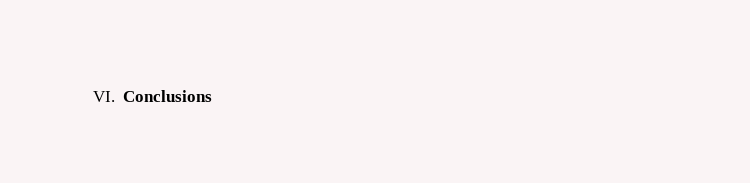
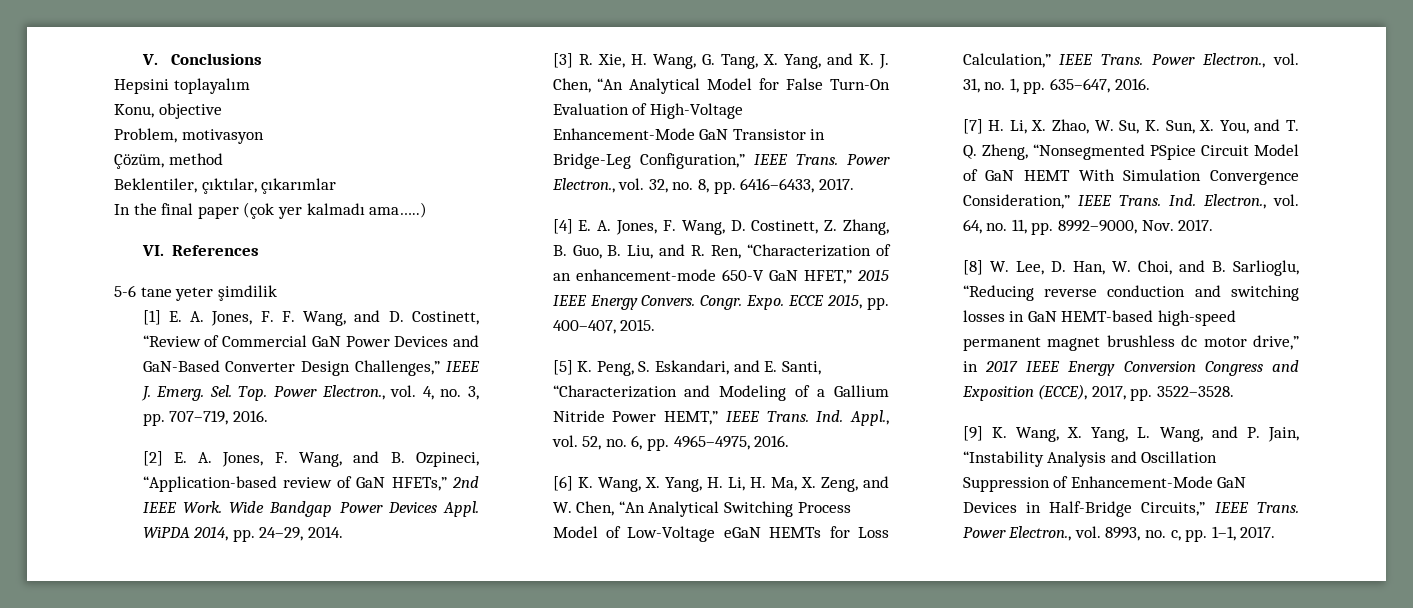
- VI. Conclusions
+ V. Conclusions
+ Hepsini toplayalım
+ Konu, objective
+ Problem, motivasyon
+ Çözüm, method
+ Beklentiler, çıktılar, çıkarımlar
+ In the final paper (çok yer kalmadı ama…..)
+ VI. References
+ 5-6 tane yeter şimdilik
+ [1] E. A. Jones, F. F. Wang, and D. Costinett, “Review of Commercial GaN Power Devices and GaN-Based Converter Design Challenges,” IEEE J. Emerg. Sel. Top. Power Electron., vol. 4, no. 3, pp. 707–719, 2016.
+ [2] E. A. Jones, F. Wang, and B. Ozpineci, “Application-based review of GaN HFETs,” 2nd IEEE Work. Wide Bandgap Power Devices Appl. WiPDA 2014, pp. 24–29, 2014.
+ [3] R. Xie, H. Wang, G. Tang, X. Yang, and K. J. Chen, “An Analytical Model for False Turn-On Evaluation of High-Voltage Enhancement-Mode GaN Transistor in Bridge-Leg Configuration,” IEEE Trans. Power Electron., vol. 32, no. 8, pp. 6416–6433, 2017.
+ [4] E. A. Jones, F. Wang, D. Costinett, Z. Zhang, B. Guo, B. Liu, and R. Ren, “Characterization of an enhancement-mode 650-V GaN HFET,” 2015 IEEE Energy Convers. Congr. Expo. ECCE 2015, pp. 400–407, 2015.
+ [5] K. Peng, S. Eskandari, and E. Santi, “Characterization and Modeling of a Gallium Nitride Power HEMT,” IEEE Trans. Ind. Appl., vol. 52, no. 6, pp. 4965–4975, 2016.
+ [6] K. Wang, X. Yang, H. Li, H. Ma, X. Zeng, and W. Chen, “An Analytical Switching Process Model of Low-Voltage eGaN HEMTs for Loss Calculation,” IEEE Trans. Power Electron., vol. 31, no. 1, pp. 635–647, 2016.
+ [7] H. Li, X. Zhao, W. Su, K. Sun, X. You, and T. Q. Zheng, “Nonsegmented PSpice Circuit Model of GaN HEMT With Simulation Convergence Consideration,” IEEE Trans. Ind. Electron., vol. 64, no. 11, pp. 8992–9000, Nov. 2017.
+ [8] W. Lee, D. Han, W. Choi, and B. Sarlioglu, “Reducing reverse conduction and switching losses in GaN HEMT-based high-speed permanent magnet brushless dc motor drive,” in 2017 IEEE Energy Conversion Congress and Exposition (ECCE), 2017, pp. 3522–3528.
+ [9] K. Wang, X. Yang, L. Wang, and P. Jain, “Instability Analysis and Oscillation Suppression of Enhancement-Mode GaN Devices in Half-Bridge Circuits,” IEEE Trans. Power Electron., vol. 8993, no. c, pp. 1–1, 2017.

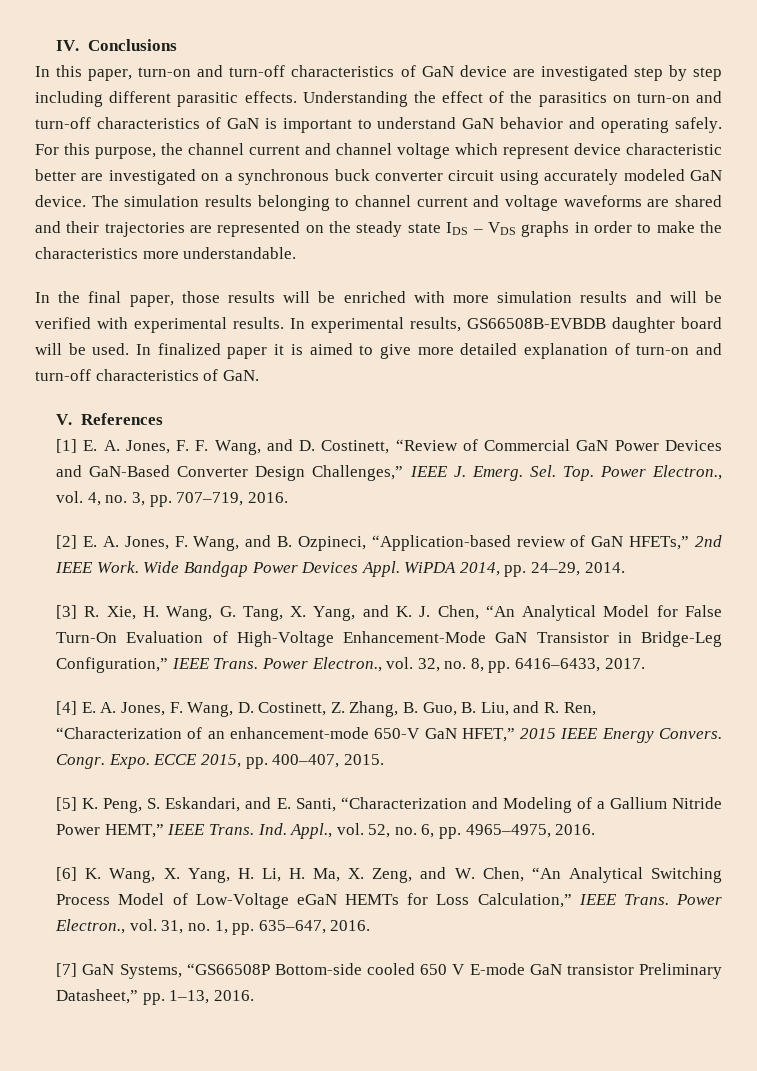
- V. Conclusions
+ IV. Conclusions
- Hepsini toplayalım
- Konu, objective
- Problem, motivasyon
- Çözüm, method
- Beklentiler, çıktılar, çıkarımlar
- In the final paper (çok yer kalmadı ama…..)
- VI. References
- 5-6 tane yeter şimdilik
+ In this paper, turn-on and turn-off characteristics of GaN device are investigated step by step including different parasitic effects. Understanding the effect of the parasitics on turn-on and turn-off characteristics of GaN is important to understand GaN behavior and operating safely. For this purpose, the channel current and channel voltage which represent device characteristic better are investigated on a synchronous buck converter circuit using accurately modeled GaN device. The simulation results belonging to channel current and voltage waveforms are shared and their trajectories are represented on the steady state IDS – VDS graphs in order to make the characteristics more understandable.
+ In the final paper, those results will be enriched with more simulation results and will be verified with experimental results. In experimental results, GS66508B-EVBDB daughter board will be used. In finalized paper it is aimed to give more detailed explanation of turn-on and turn-off characteristics of GaN.
+ V. References
- [7] H. Li, X. Zhao, W. Su, K. Sun, X. You, and T. Q. Zheng, “Nonsegmented PSpice Circuit Model of GaN HEMT With Simulation Convergence Consideration,” IEEE Trans. Ind. Electron., vol. 64, no. 11, pp. 8992–9000, Nov. 2017.
- [8] W. Lee, D. Han, W. Choi, and B. Sarlioglu, “Reducing reverse conduction and switching losses in GaN HEMT-based high-speed permanent magnet brushless dc motor drive,” in 2017 IEEE Energy Conversion Congress and Exposition (ECCE), 2017, pp. 3522–3528.
- [9] K. Wang, X. Yang, L. Wang, and P. Jain, “Instability Analysis and Oscillation Suppression of Enhancement-Mode GaN Devices in Half-Bridge Circuits,” IEEE Trans. Power Electron., vol. 8993, no. c, pp. 1–1, 2017.
+ [7] GaN Systems, “GS66508P Bottom-side cooled 650 V E-mode GaN transistor Preliminary Datasheet,” pp. 1–13, 2016.

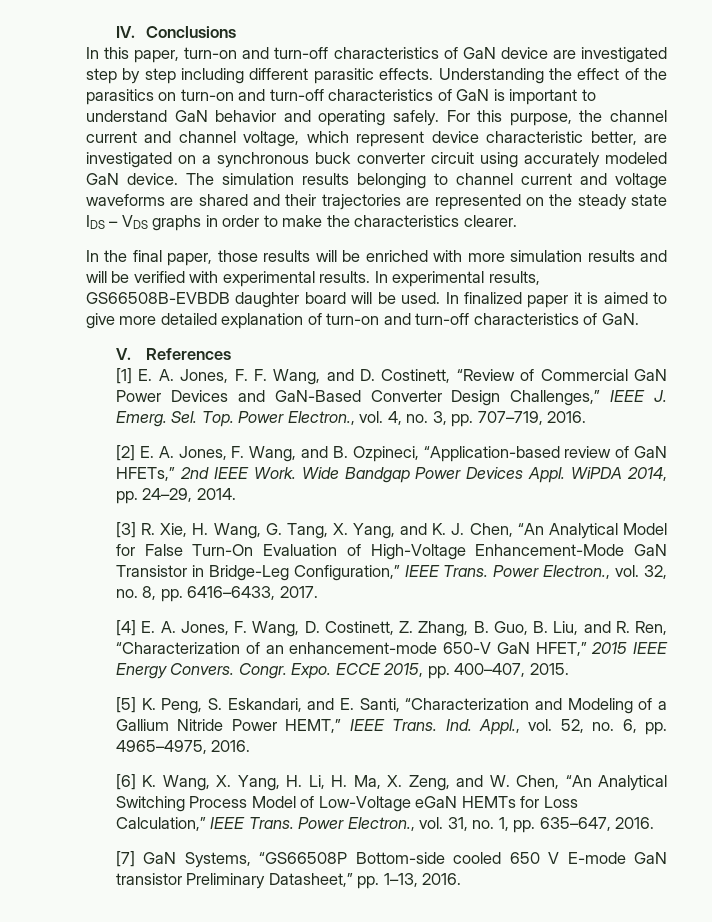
- For this purpose, the channel current and channel voltage which represent device characteristic better are investigated on a synchronous buck converter circuit using accurately modeled GaN device.
+ For this purpose, the channel current and channel voltage, which represent device characteristic better, are investigated on a synchronous buck converter circuit using accurately modeled GaN device.
- The simulation results belonging to channel current and voltage waveforms are shared and their trajectories are represented on the steady state IDS – VDS graphs in order to make the characteristics more understandable.
+ The simulation results belonging to channel current and voltage waveforms are shared and their trajectories are represented on the steady state IDS – VDS graphs in order to make the characteristics clearer.

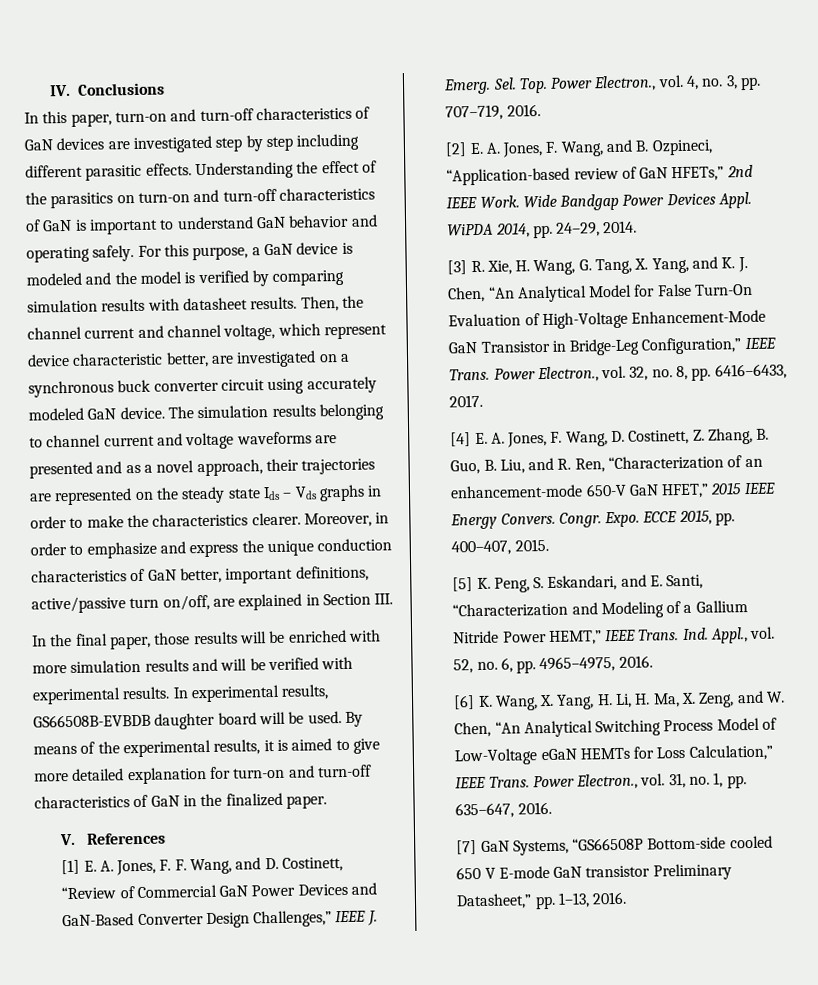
- In this paper, turn-on and turn-off characteristics of GaN device are investigated step by step including different parasitic effects.
+ In this paper, turn-on and turn-off characteristics of GaN devices are investigated step by step including different parasitic effects.
- For this purpose, the channel current and channel voltage, which represent device characteristic better, are investigated on a synchronous buck converter circuit using accurately modeled GaN device.
+ For this purpose, a GaN device is modeled and the model is verified by comparing simulation results with datasheet results. Then, the channel current and channel voltage, which represent device characteristic better, are investigated on a synchronous buck converter circuit using accurately modeled GaN device.
- The simulation results belonging to channel current and voltage waveforms are shared and their trajectories are represented on the steady state IDS – VDS graphs in order to make the characteristics clearer.
+ The simulation results belonging to channel current and voltage waveforms are presented and as a novel approach, their trajectories are represented on the steady state Ids – Vds graphs in order to make the characteristics clearer. Moreover, in order to emphasize and express the unique conduction characteristics of GaN better, important definitions, active/passive turn on/off, are explained in Section III.
- In finalized paper it is aimed to give more detailed explanation of turn-on and turn-off characteristics of GaN.
+ By means of the experimental results, it is aimed to give more detailed explanation for turn-on and turn-off characteristics of GaN in the finalized paper.

